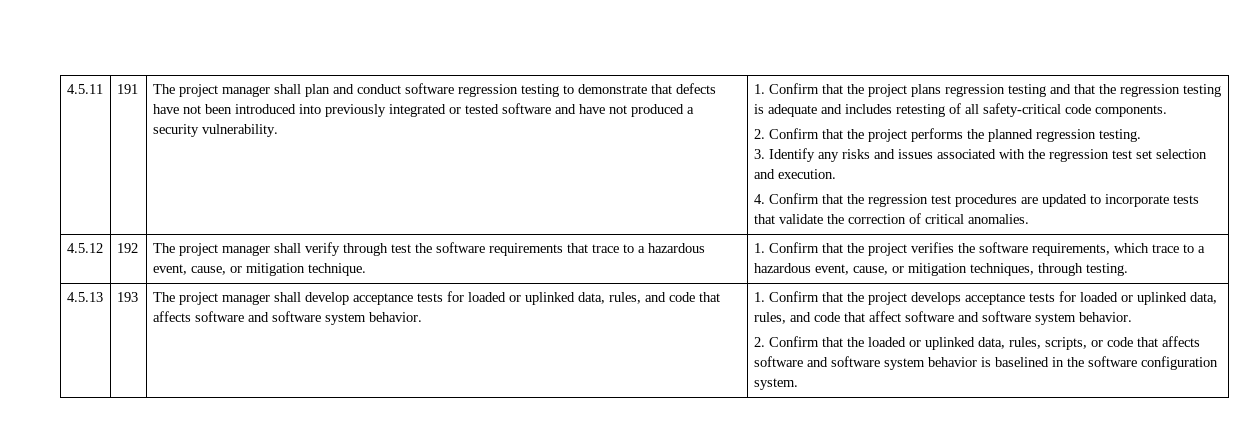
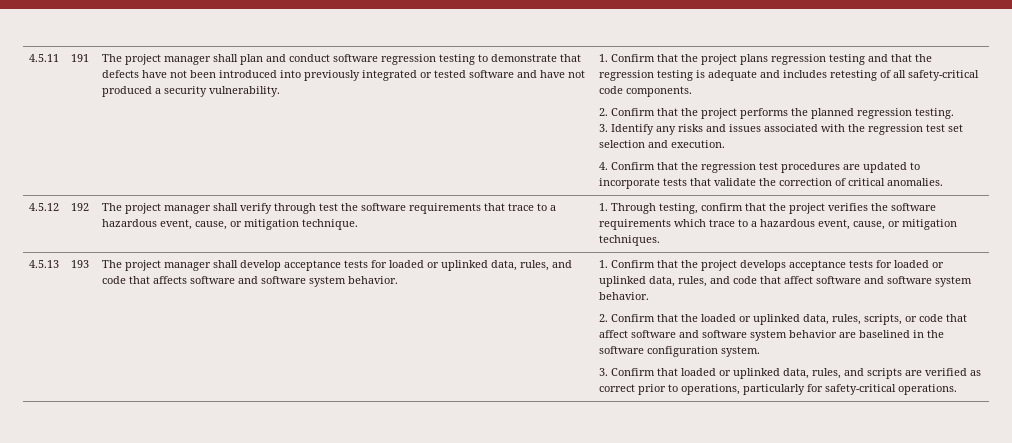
- 1. Confirm that the project verifies the software requirements, which trace to a hazardous event, cause, or mitigation techniques, through testing.
+ 1. Through testing, confirm that the project verifies the software requirements which trace to a hazardous event, cause, or mitigation techniques.
- 2. Confirm that the loaded or uplinked data, rules, scripts, or code that affects software and software system behavior is baselined in the software configuration system.
+ 2. Confirm that the loaded or uplinked data, rules, scripts, or code that affect software and software system behavior are baselined in the software configuration system.
+ 3. Confirm that loaded or uplinked data, rules, and scripts are verified as correct prior to operations, particularly for safety-critical operations.

